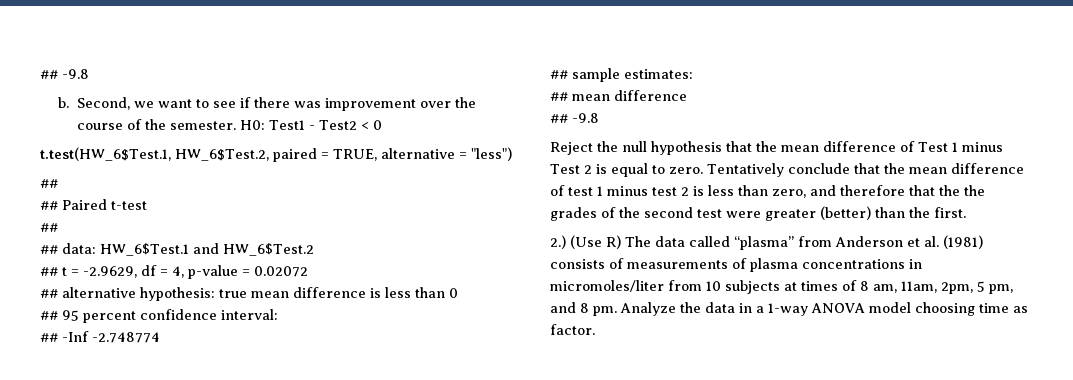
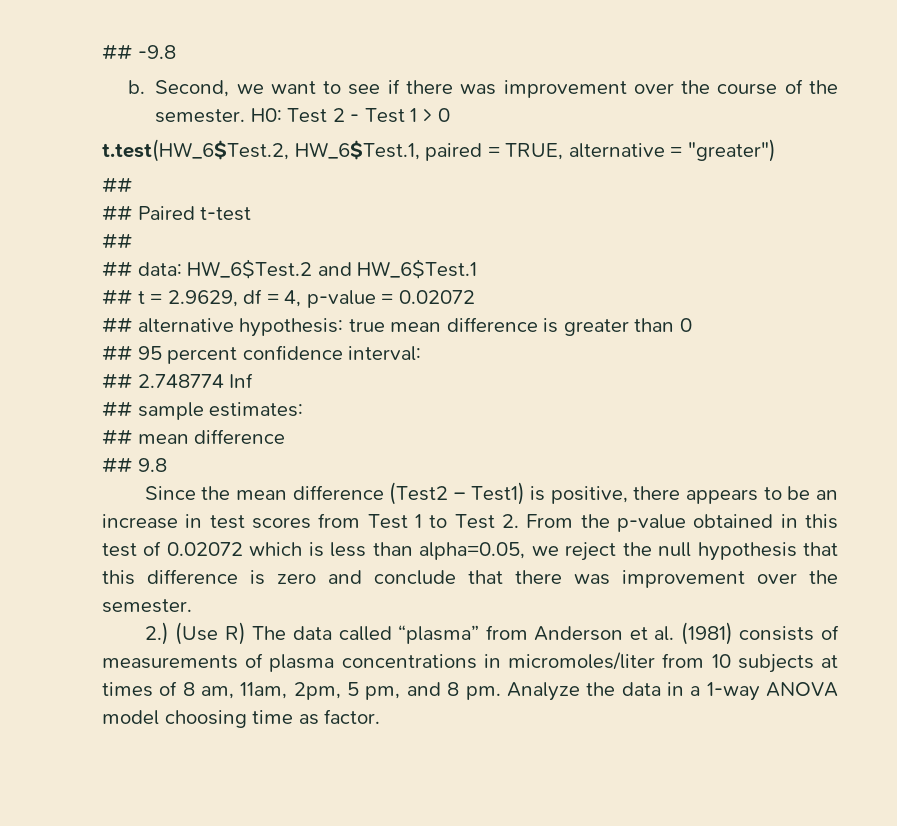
- H0: Test1 - Test2 < 0
- t.test(HW_6$Test.1, HW_6$Test.2, paired = TRUE, alternative = "less")
+ H0: Test 2 - Test 1 > 0
+ t.test(HW_6$Test.2, HW_6$Test.1, paired = TRUE, alternative = "greater")
- ## data: HW_6$Test.1 and HW_6$Test.2
+ ## data: HW_6$Test.2 and HW_6$Test.1
- ## t = -2.9629, df = 4, p-value = 0.02072
+ ## t = 2.9629, df = 4, p-value = 0.02072
- ## alternative hypothesis: true mean difference is less than 0
+ ## alternative hypothesis: true mean difference is greater than 0
- ## -Inf -2.748774
+ ## 2.748774 Inf
  ## mean difference
- ## -9.8
- Reject the null hypothesis that the mean difference of Test 1 minus Test 2 is equal to zero. Tentatively conclude that the mean difference of test 1 minus test 2 is less than zero, and therefore that the the grades of the second test were greater (better) than the first.
+ ## 9.8
+ Since the mean difference (Test2 – Test1) is positive, there appears to be an increase in test scores from Test 1 to Test 2. From the p-value obtained in this test of 0.02072 which is less than alpha=0.05, we reject the null hypothesis that this difference is zero and conclude that there was improvement over the semester.

